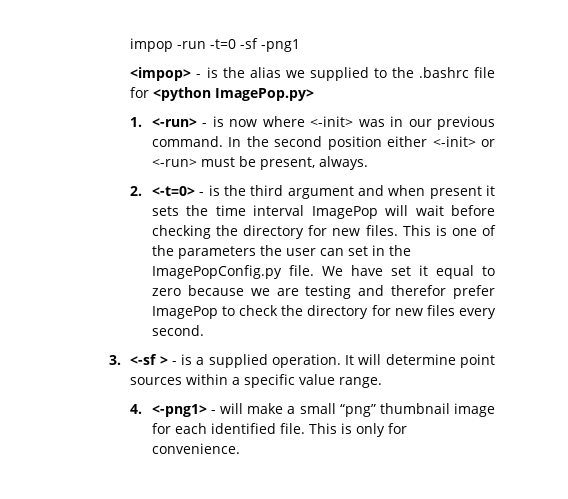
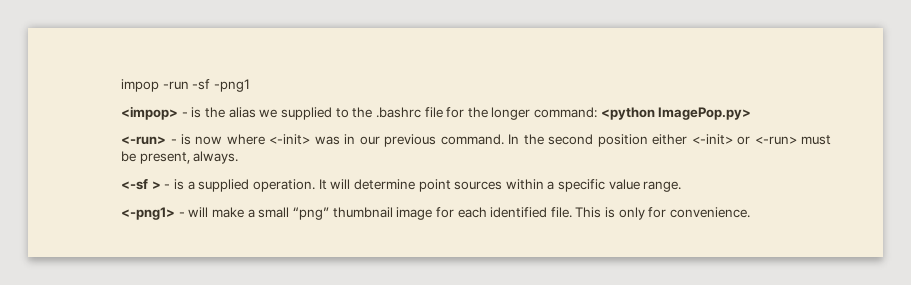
- impop -run -t=0 -sf -png1
+ impop -run -sf -png1
- <impop> - is the alias we supplied to the .bashrc file for <python ImagePop.py>
+ <impop> - is the alias we supplied to the .bashrc file for the longer command: <python ImagePop.py>
- 1. <-run> - is now where <-init> was in our previous command.
+ <-run> - is now where <-init> was in our previous command.
- 2. <-t=0> - is the third argument and when present it sets the time interval ImagePop will wait before checking the directory for new files. This is one of the parameters the user can set in the ImagePopConfig.py file. We have set it equal to zero because we are testing and therefor prefer ImagePop to check the directory for new files every second.
- 3. <-sf > - is a supplied operation.
+ <-sf > - is a supplied operation.
- 4. <-png1> - will make a small “png” thumbnail image for each identified file.
+ <-png1> - will make a small “png” thumbnail image for each identified file.

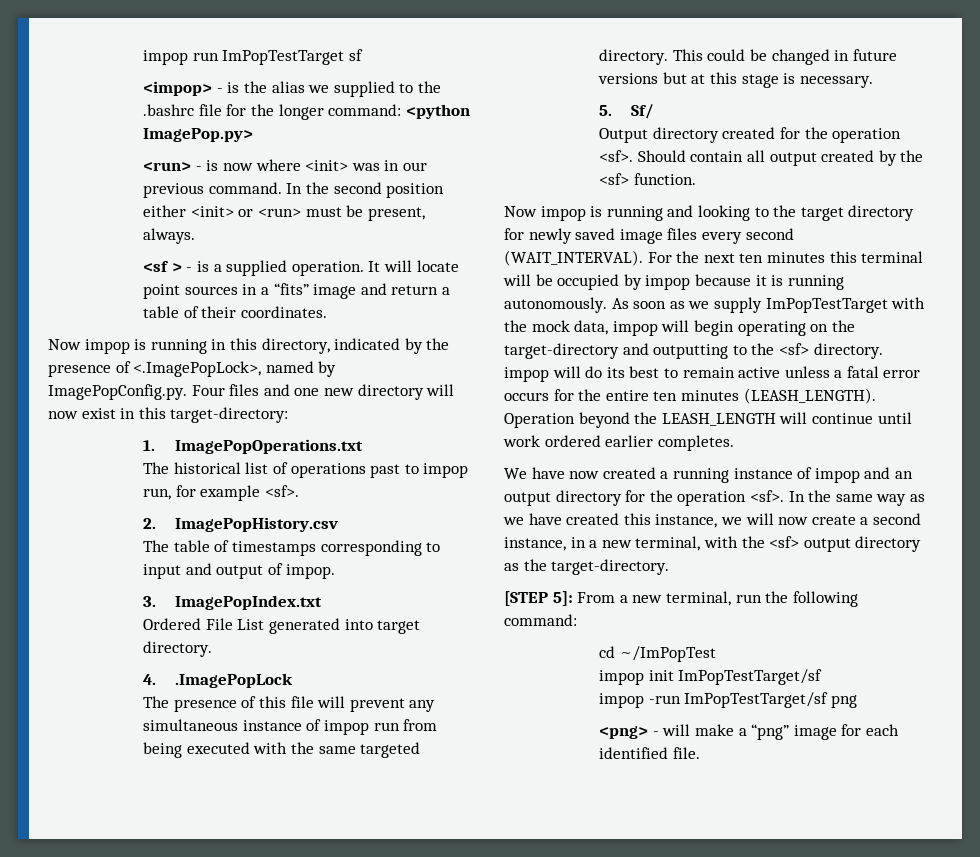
- impop -run -sf -png1
+ impop run ImPopTestTarget sf
- <-run> - is now where <-init> was in our previous command.
+ <run> - is now where <init> was in our previous command.
- In the second position either <-init> or <-run> must be present, always.
+ In the second position either <init> or <run> must be present, always.
- <-sf > - is a supplied operation.
+ <sf > - is a supplied operation.
- It will determine point sources within a specific value range.
- <-png1> - will make a small “png” thumbnail image for each identified file. This is only for convenience.
+ It will locate point sources in a “fits” image and return a table of their coordinates.
+ Now impop is running in this directory, indicated by the presence of <.ImagePopLock>, named by ImagePopConfig.py. Four files and one new directory will now exist in this target-directory:
+ 1. ImagePopOperations.txt
+ The historical list of operations past to impop run, for example <sf>.
+ 2. ImagePopHistory.csv
+ The table of timestamps corresponding to input and output of impop.
+ 3. ImagePopIndex.txt
+ Ordered File List generated into target directory.
+ 4. .ImagePopLock
+ The presence of this file will prevent any simultaneous instance of impop run from being executed with the same targeted directory. This could be changed in future versions but at this stage is necessary.
+ 5. Sf/
+ Output directory created for the operation <sf>. Should contain all output created by the <sf> function.
+ Now impop is running and looking to the target directory for newly saved image files every second (WAIT_INTERVAL). For the next ten minutes this terminal will be occupied by impop because it is running autonomously. As soon as we supply ImPopTestTarget with the mock data, impop will begin operating on the target-directory and outputting to the <sf> directory. impop will do its best to remain active unless a fatal error occurs for the entire ten minutes (LEASH_LENGTH). Operation beyond the LEASH_LENGTH will continue until work ordered earlier completes.
+ We have now created a running instance of impop and an output directory for the operation <sf>. In the same way as we have created this instance, we will now create a second instance, in a new terminal, with the <sf> output directory as the target-directory.
+ [STEP 5]: From a new terminal, run the following command:
+ cd ~/ImPopTest
+ impop init ImPopTestTarget/sf
+ impop -run ImPopTestTarget/sf png
+ <png> - will make a “png” image for each identified file.

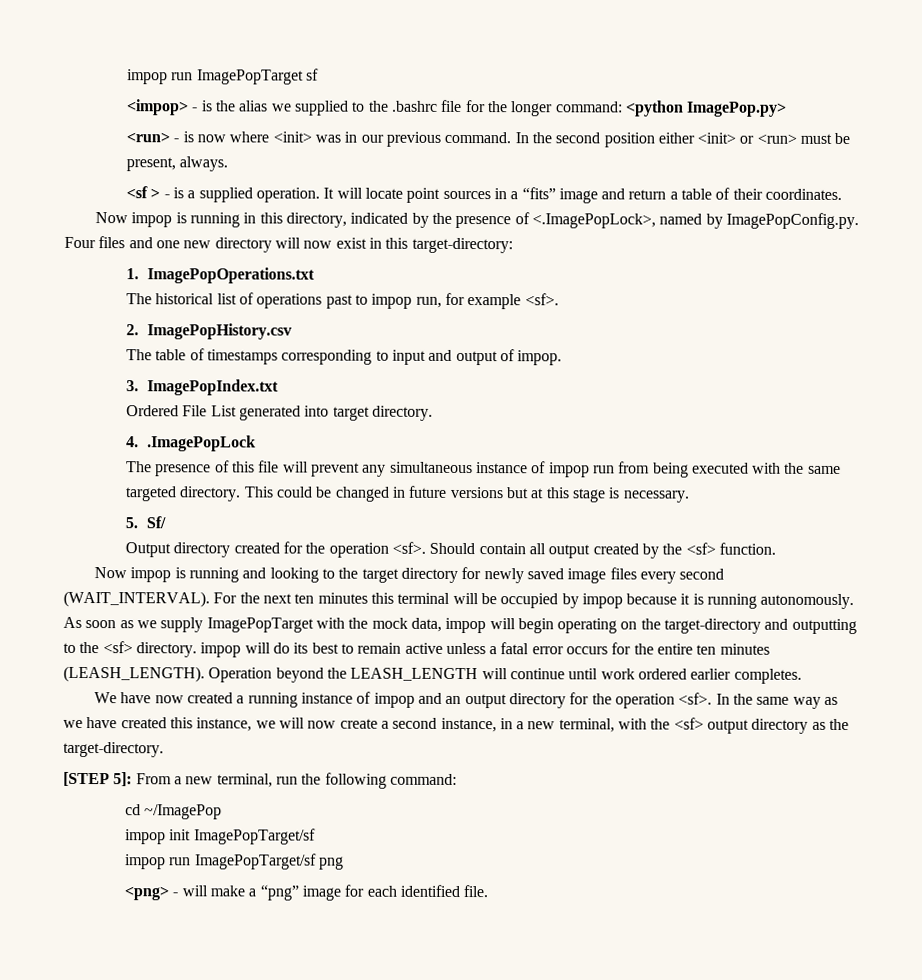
- impop run ImPopTestTarget sf
+ impop run ImagePopTarget sf
- As soon as we supply ImPopTestTarget with the mock data, impop will begin operating on the target-directory and outputting to the <sf> directory. impop will do its best to remain active unless a fatal error occurs for the entire ten minutes (LEASH_LENGTH).
+ As soon as we supply ImagePopTarget with the mock data, impop will begin operating on the target-directory and outputting to the <sf> directory. impop will do its best to remain active unless a fatal error occurs for the entire ten minutes (LEASH_LENGTH).
- cd ~/ImPopTest
+ cd ~/ImagePop
- impop init ImPopTestTarget/sf
- impop -run ImPopTestTarget/sf png
+ impop init ImagePopTarget/sf
+ impop run ImagePopTarget/sf png

